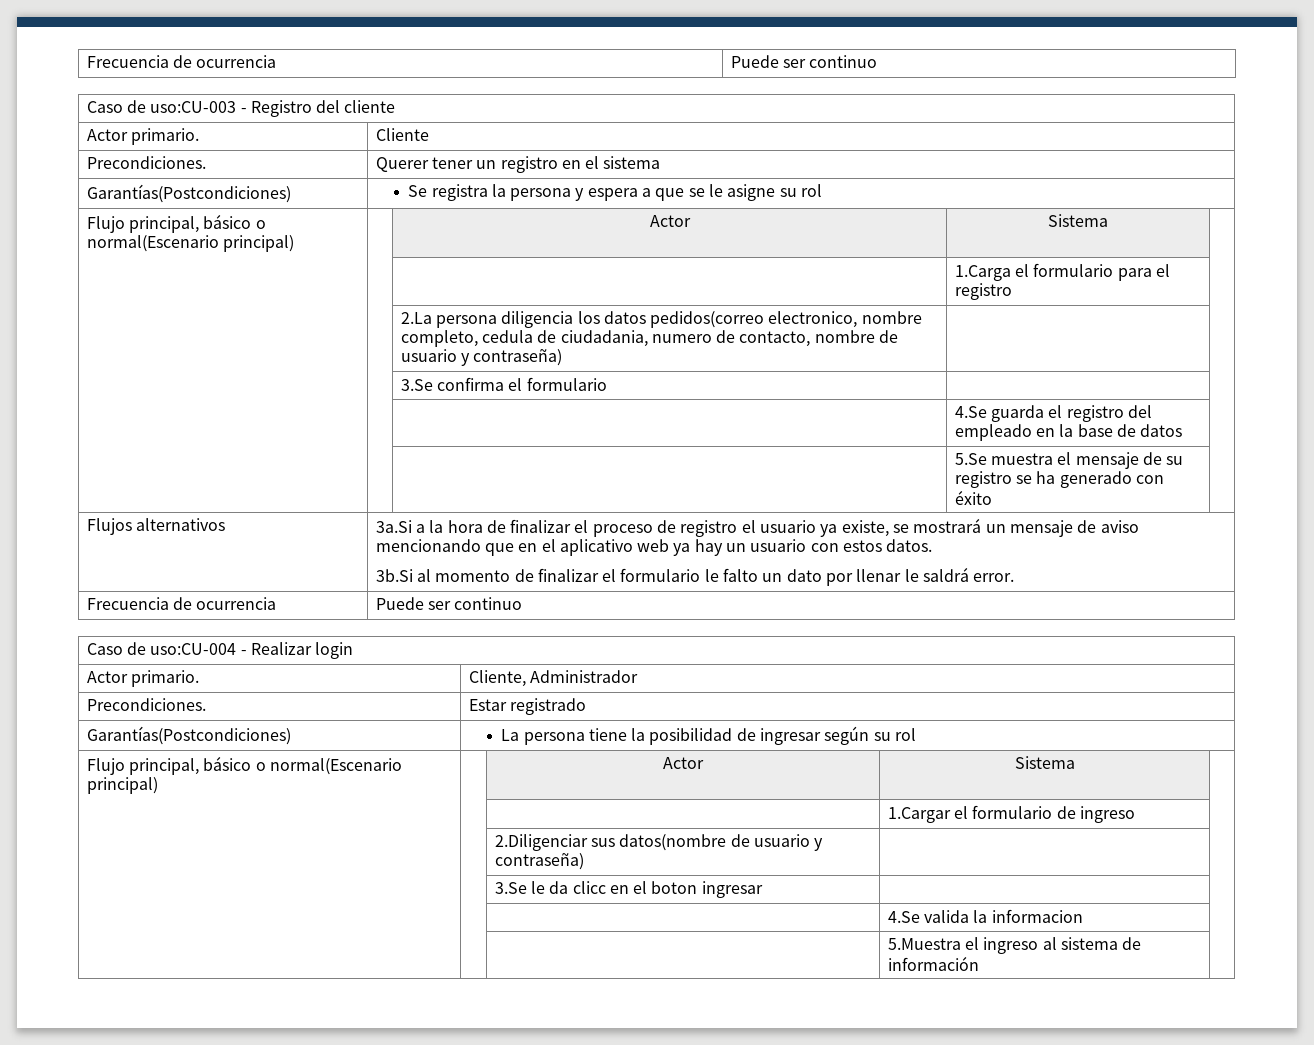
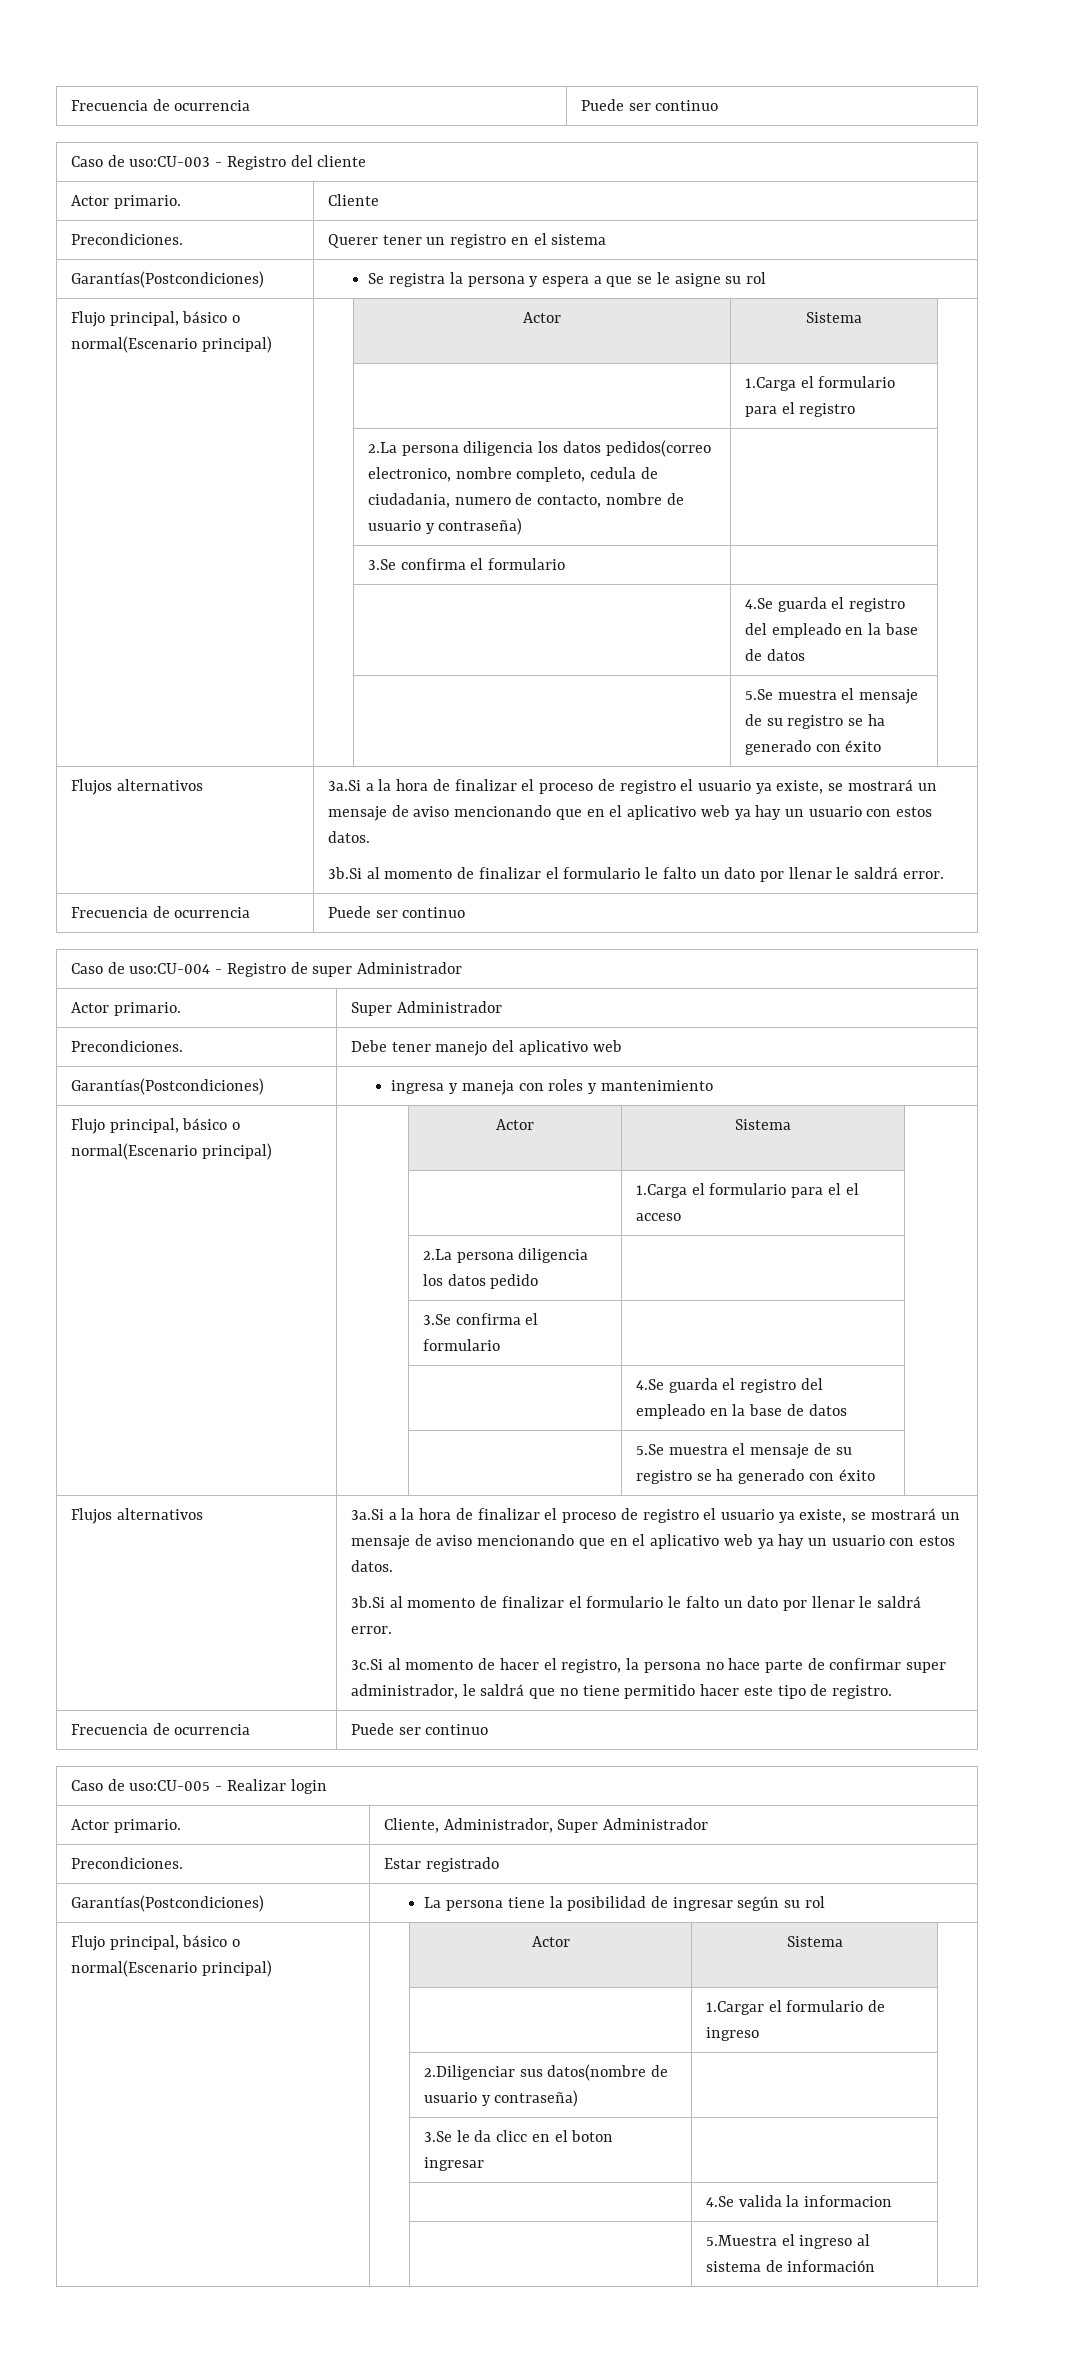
- Caso de uso:CU-004 - Realizar login
+ Caso de uso:CU-004 - Registro de super Administrador
+ Actor primario. | Super Administrador
+ Precondiciones. | Debe tener manejo del aplicativo web
+ Garantías(Postcondiciones) | ingresa y maneja con roles y mantenimiento
+ Flujo principal, básico o normal(Escenario principal) | | Actor | Sistema |
+ | | | 1.Carga el formulario para el el acceso |
+ | | 2.La persona diligencia los datos pedido | |
+ | | 3.Se confirma el formulario | |
+ | | | 4.Se guarda el registro del empleado en la base de datos |
+ | | | 5.Se muestra el mensaje de su registro se ha generado con éxito |
+ Flujos alternativos | 3a.Si a la hora de finalizar el proceso de registro el usuario ya existe, se mostrará un mensaje de aviso mencionando que en el aplicativo web ya hay un usuario con estos datos.
+ 3b.Si al momento de finalizar el formulario le falto un dato por llenar le saldrá error.
+ 3c.Si al momento de hacer el registro, la persona no hace parte de confirmar super administrador, le saldrá que no tiene permitido hacer este tipo de registro.
+ Frecuencia de ocurrencia | Puede ser continuo
+ Caso de uso:CU-005 - Realizar login
- Actor primario. | Cliente, Administrador
+ Actor primario. | Cliente, Administrador, Super Administrador

